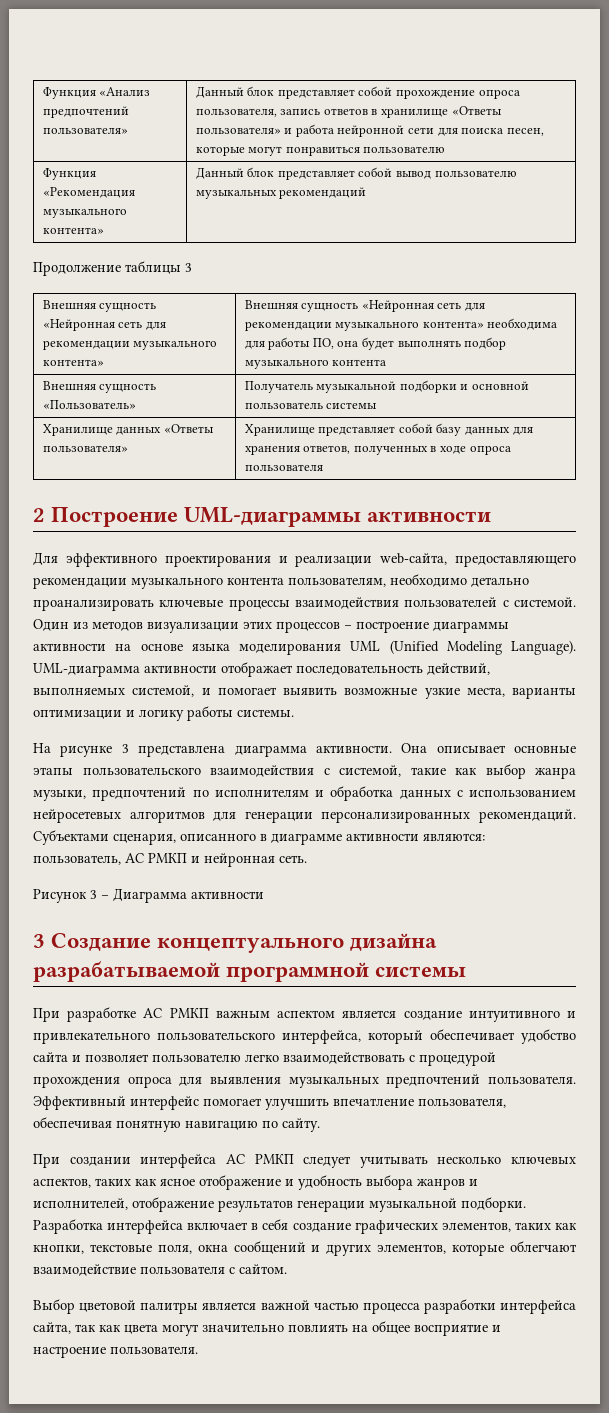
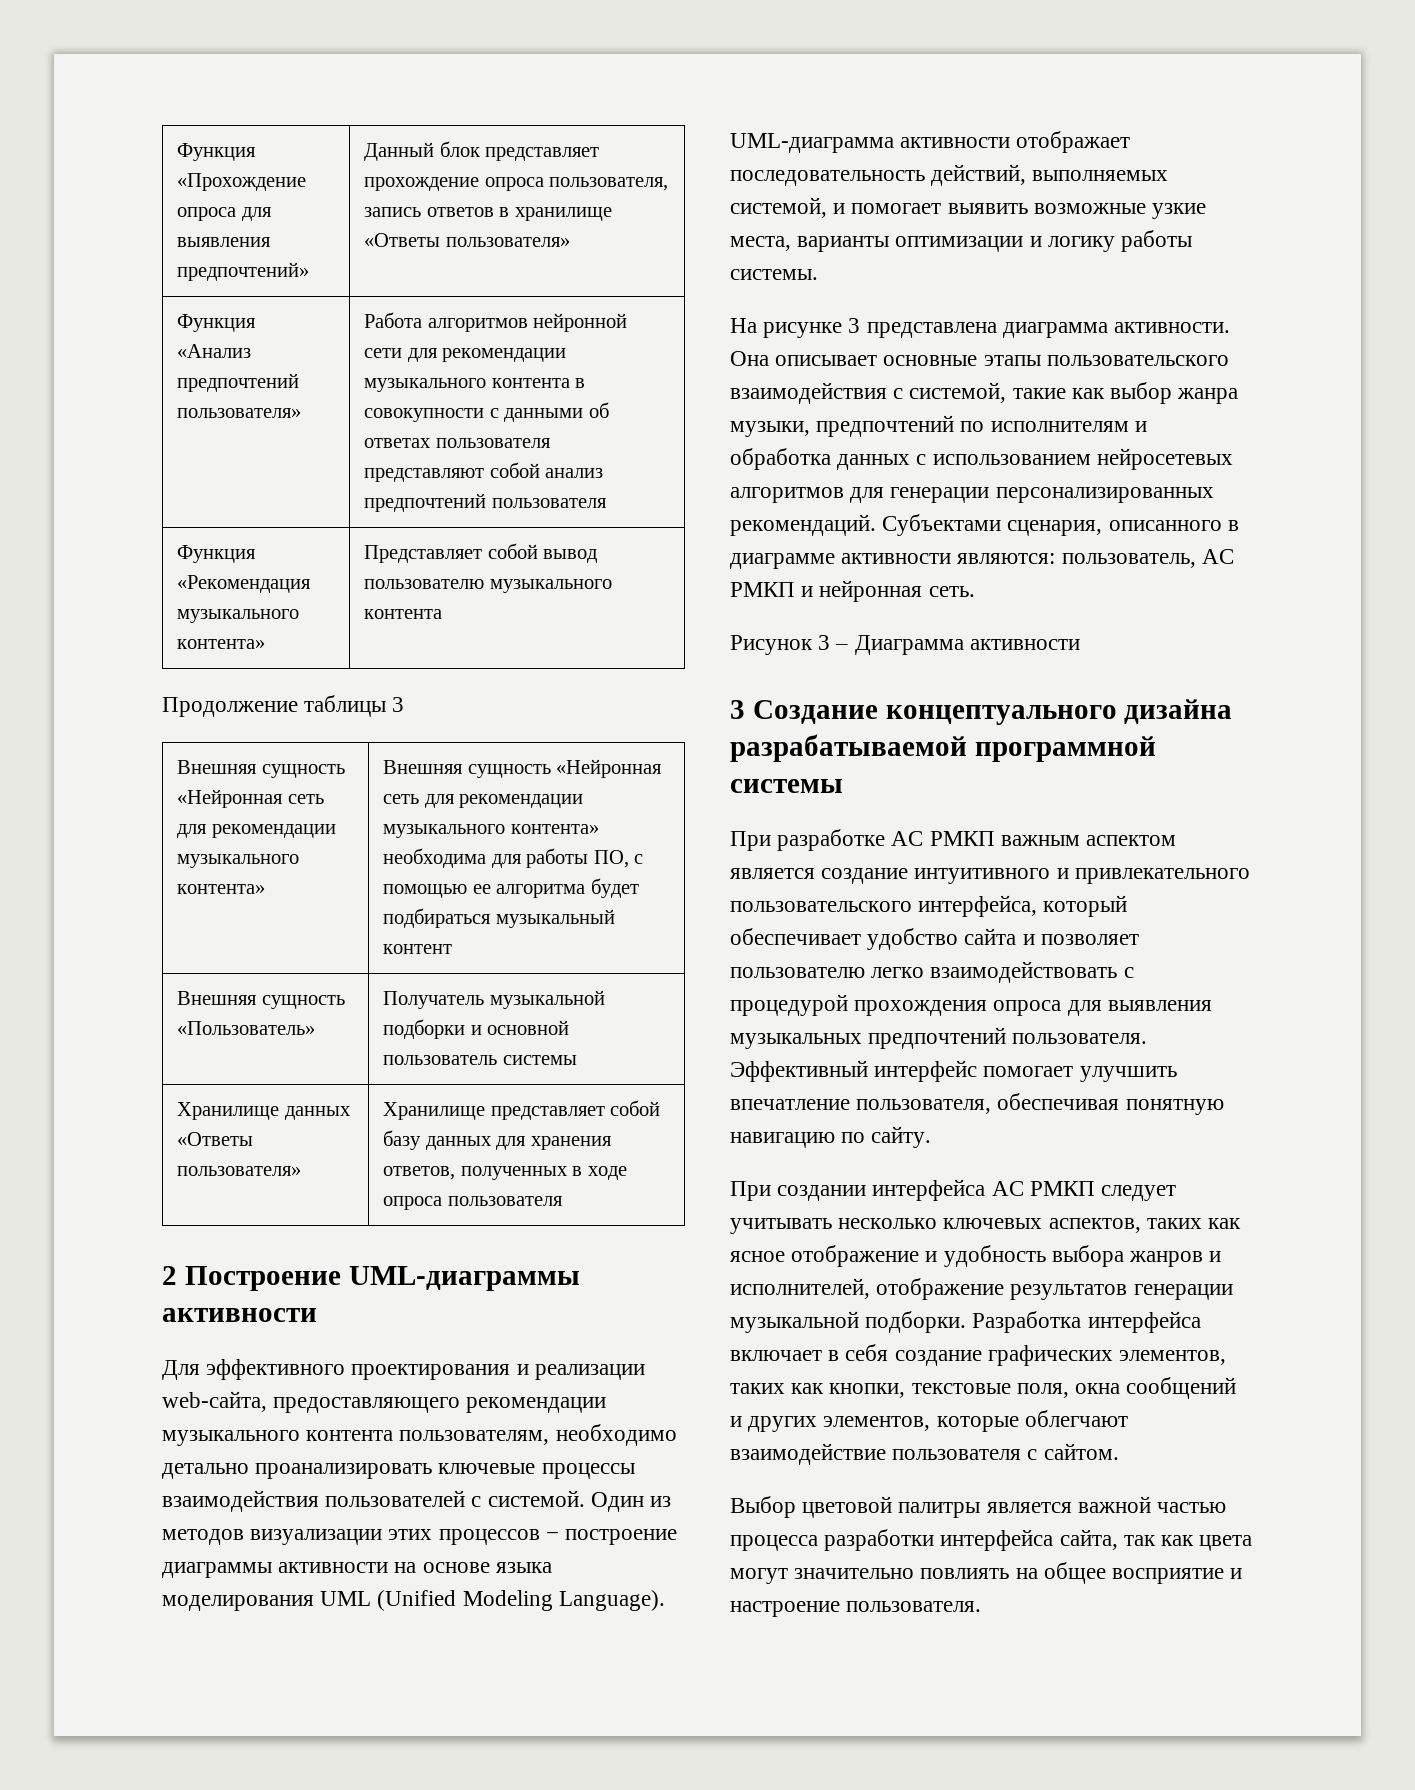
- Функция «Анализ предпочтений пользователя» | Данный блок представляет собой прохождение опроса пользователя, запись ответов в хранилище «Ответы пользователя» и работа нейронной сети для поиска песен, которые могут понравиться пользователю
+ Функция «Прохождение опроса для выявления предпочтений» | Данный блок представляет прохождение опроса пользователя, запись ответов в хранилище «Ответы пользователя»
+ Функция «Анализ предпочтений пользователя» | Работа алгоритмов нейронной сети для рекомендации музыкального контента в совокупности с данными об ответах пользователя представляют собой анализ предпочтений пользователя
- Функция «Рекомендация музыкального контента» | Данный блок представляет собой вывод пользователю музыкальных рекомендаций
+ Функция «Рекомендация музыкального контента» | Представляет собой вывод пользователю музыкального контента
- Внешняя сущность «Нейронная сеть для рекомендации музыкального контента» | Внешняя сущность «Нейронная сеть для рекомендации музыкального контента» необходима для работы ПО, она будет выполнять подбор музыкального контента
+ Внешняя сущность «Нейронная сеть для рекомендации музыкального контента» | Внешняя сущность «Нейронная сеть для рекомендации музыкального контента» необходима для работы ПО, с помощью ее алгоритма будет подбираться музыкальный контент

